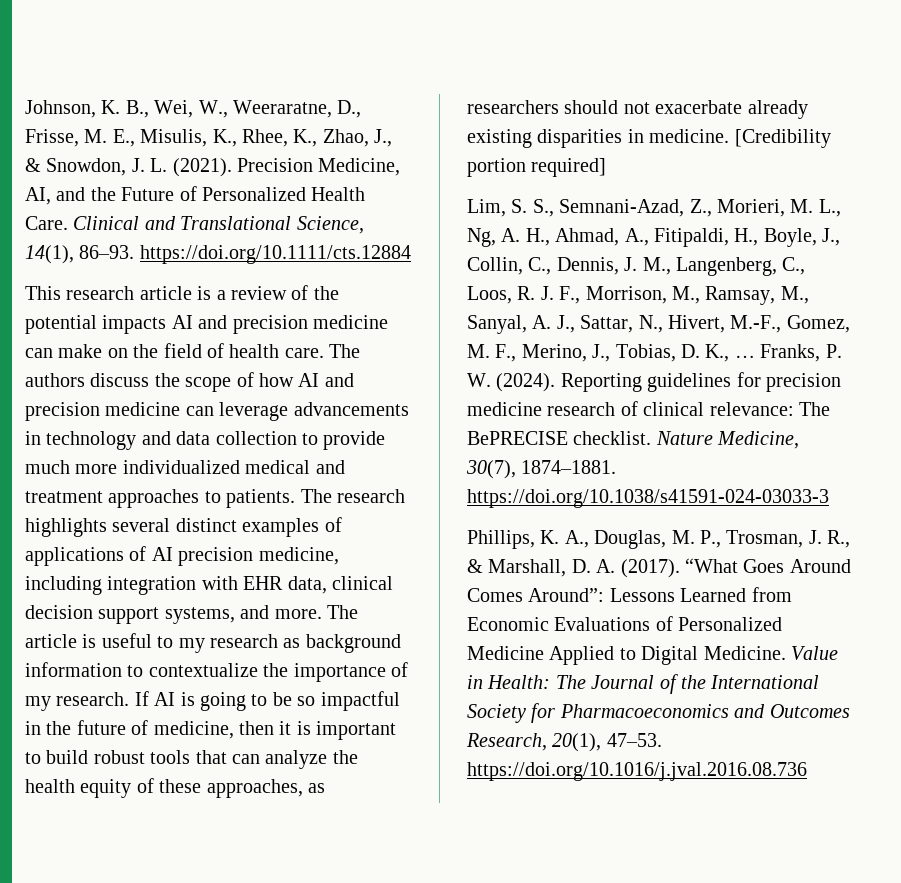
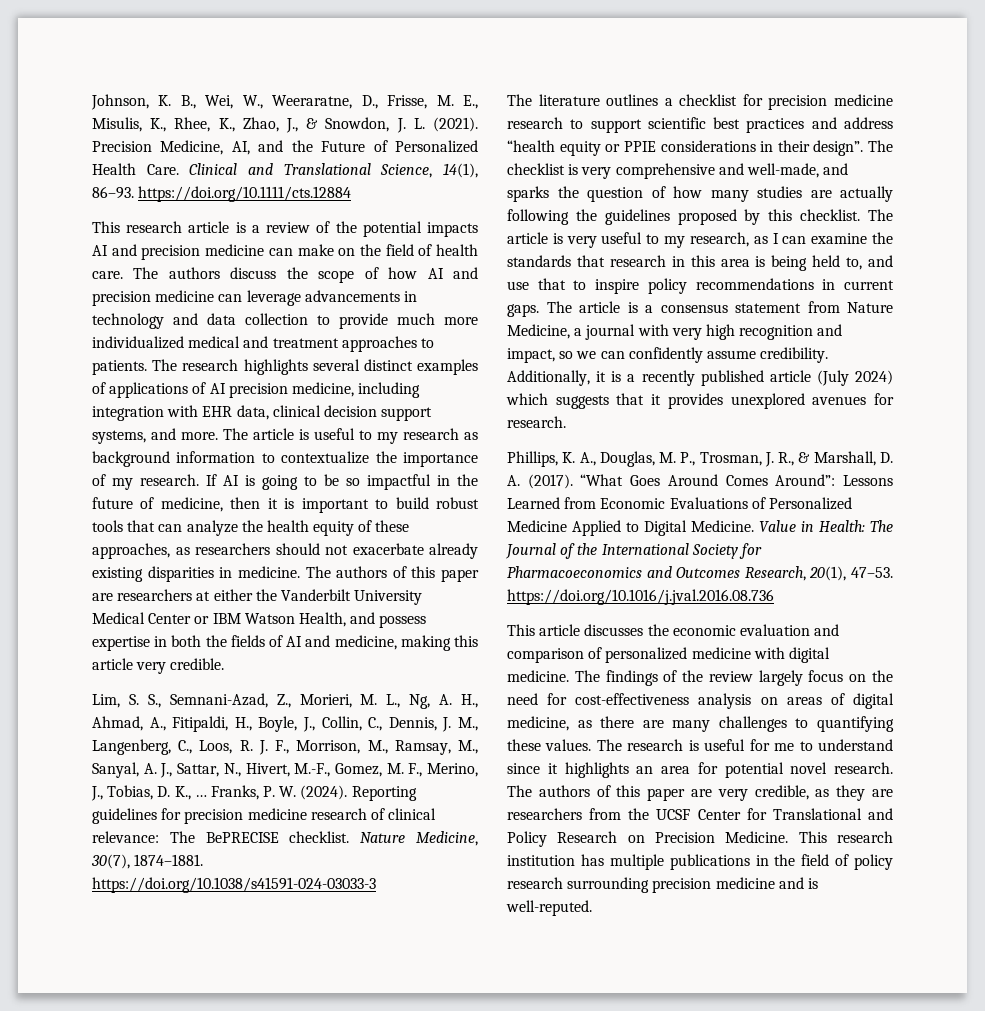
- [Credibility portion required]
+ The authors of this paper are researchers at either the Vanderbilt University Medical Center or IBM Watson Health, and possess expertise in both the fields of AI and medicine, making this article very credible.
+ The literature outlines a checklist for precision medicine research to support scientific best practices and address “health equity or PPIE considerations in their design”. The checklist is very comprehensive and well-made, and sparks the question of how many studies are actually following the guidelines proposed by this checklist. The article is very useful to my research, as I can examine the standards that research in this area is being held to, and use that to inspire policy recommendations in current gaps. The article is a consensus statement from Nature Medicine, a journal with very high recognition and impact, so we can confidently assume credibility. Additionally, it is a recently published article (July 2024) which suggests that it provides unexplored avenues for research.
+ This article discusses the economic evaluation and comparison of personalized medicine with digital medicine. The findings of the review largely focus on the need for cost-effectiveness analysis on areas of digital medicine, as there are many challenges to quantifying these values. The research is useful for me to understand since it highlights an area for potential novel research. The authors of this paper are very credible, as they are researchers from the UCSF Center for Translational and Policy Research on Precision Medicine. This research institution has multiple publications in the field of policy research surrounding precision medicine and is well-reputed.

